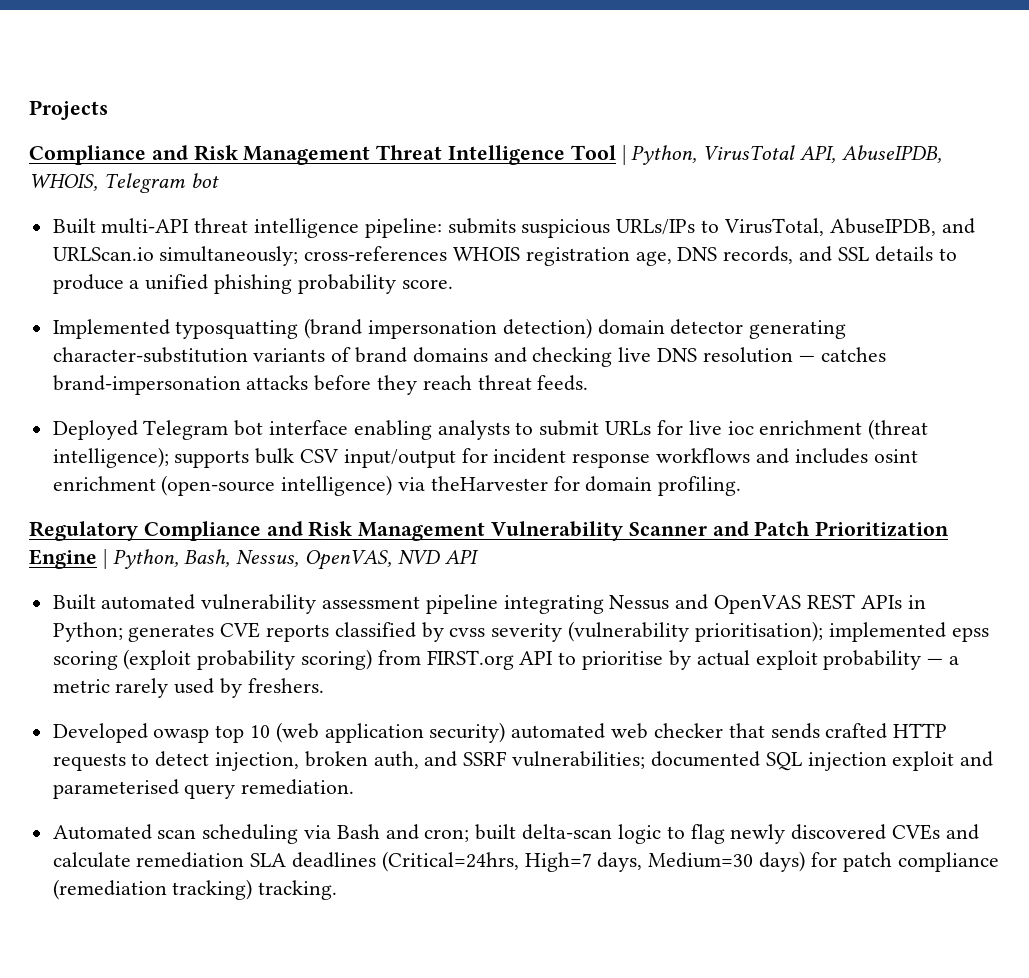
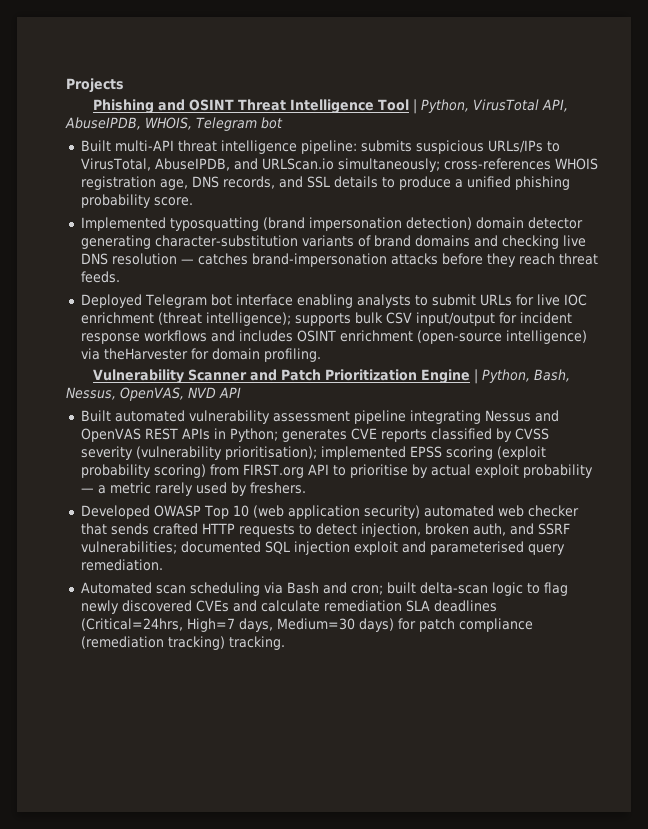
- Compliance and Risk Management Threat Intelligence Tool | Python, VirusTotal API, AbuseIPDB, WHOIS, Telegram bot
+ Phishing and OSINT Threat Intelligence Tool | Python, VirusTotal API, AbuseIPDB, WHOIS, Telegram bot
- Deployed Telegram bot interface enabling analysts to submit URLs for live ioc enrichment (threat intelligence); supports bulk CSV input/output for incident response workflows and includes osint enrichment (open-source intelligence) via theHarvester for domain profiling.
+ Deployed Telegram bot interface enabling analysts to submit URLs for live IOC enrichment (threat intelligence); supports bulk CSV input/output for incident response workflows and includes OSINT enrichment (open-source intelligence) via theHarvester for domain profiling.
- Regulatory Compliance and Risk Management Vulnerability Scanner and Patch Prioritization Engine | Python, Bash, Nessus, OpenVAS, NVD API
+ Vulnerability Scanner and Patch Prioritization Engine | Python, Bash, Nessus, OpenVAS, NVD API
- Built automated vulnerability assessment pipeline integrating Nessus and OpenVAS REST APIs in Python; generates CVE reports classified by cvss severity (vulnerability prioritisation); implemented epss scoring (exploit probability scoring) from FIRST.org API to prioritise by actual exploit probability — a metric rarely used by freshers.
+ Built automated vulnerability assessment pipeline integrating Nessus and OpenVAS REST APIs in Python; generates CVE reports classified by CVSS severity (vulnerability prioritisation); implemented EPSS scoring (exploit probability scoring) from FIRST.org API to prioritise by actual exploit probability — a metric rarely used by freshers.
- Developed owasp top 10 (web application security) automated web checker that sends crafted HTTP requests to detect injection, broken auth, and SSRF vulnerabilities; documented SQL injection exploit and parameterised query remediation.
+ Developed OWASP Top 10 (web application security) automated web checker that sends crafted HTTP requests to detect injection, broken auth, and SSRF vulnerabilities; documented SQL injection exploit and parameterised query remediation.

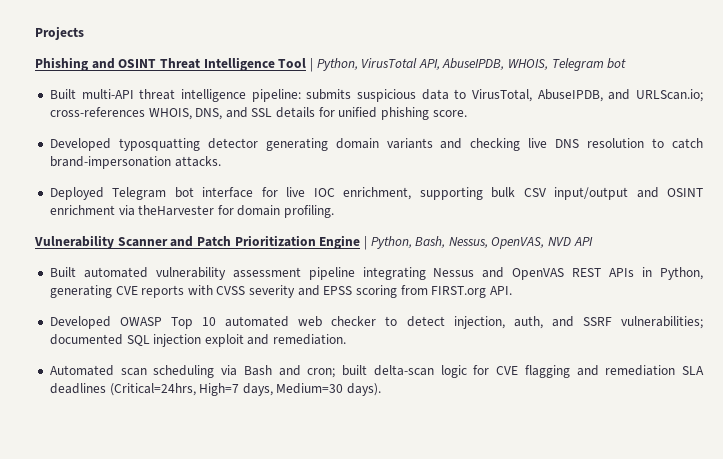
- Built multi-API threat intelligence pipeline: submits suspicious URLs/IPs to VirusTotal, AbuseIPDB, and URLScan.io simultaneously; cross-references WHOIS registration age, DNS records, and SSL details to produce a unified phishing probability score.
+ Built multi-API threat intelligence pipeline: submits suspicious data to VirusTotal, AbuseIPDB, and URLScan.io; cross-references WHOIS, DNS, and SSL details for unified phishing score.
- Implemented typosquatting (brand impersonation detection) domain detector generating character-substitution variants of brand domains and checking live DNS resolution — catches brand-impersonation attacks before they reach threat feeds.
- Deployed Telegram bot interface enabling analysts to submit URLs for live IOC enrichment (threat intelligence); supports bulk CSV input/output for incident response workflows and includes OSINT enrichment (open-source intelligence) via theHarvester for domain profiling.
+ Developed typosquatting detector generating domain variants and checking live DNS resolution to catch brand-impersonation attacks.
+ Deployed Telegram bot interface for live IOC enrichment, supporting bulk CSV input/output and OSINT enrichment via theHarvester for domain profiling.
- Built automated vulnerability assessment pipeline integrating Nessus and OpenVAS REST APIs in Python; generates CVE reports classified by CVSS severity (vulnerability prioritisation); implemented EPSS scoring (exploit probability scoring) from FIRST.org API to prioritise by actual exploit probability — a metric rarely used by freshers.
- Developed OWASP Top 10 (web application security) automated web checker that sends crafted HTTP requests to detect injection, broken auth, and SSRF vulnerabilities; documented SQL injection exploit and parameterised query remediation.
+ Built automated vulnerability assessment pipeline integrating Nessus and OpenVAS REST APIs in Python, generating CVE reports with CVSS severity and EPSS scoring from FIRST.org API.
+ Developed OWASP Top 10 automated web checker to detect injection, auth, and SSRF vulnerabilities; documented SQL injection exploit and remediation.
- Automated scan scheduling via Bash and cron; built delta-scan logic to flag newly discovered CVEs and calculate remediation SLA deadlines (Critical=24hrs, High=7 days, Medium=30 days) for patch compliance (remediation tracking) tracking.
+ Automated scan scheduling via Bash and cron; built delta-scan logic for CVE flagging and remediation SLA deadlines (Critical=24hrs, High=7 days, Medium=30 days).

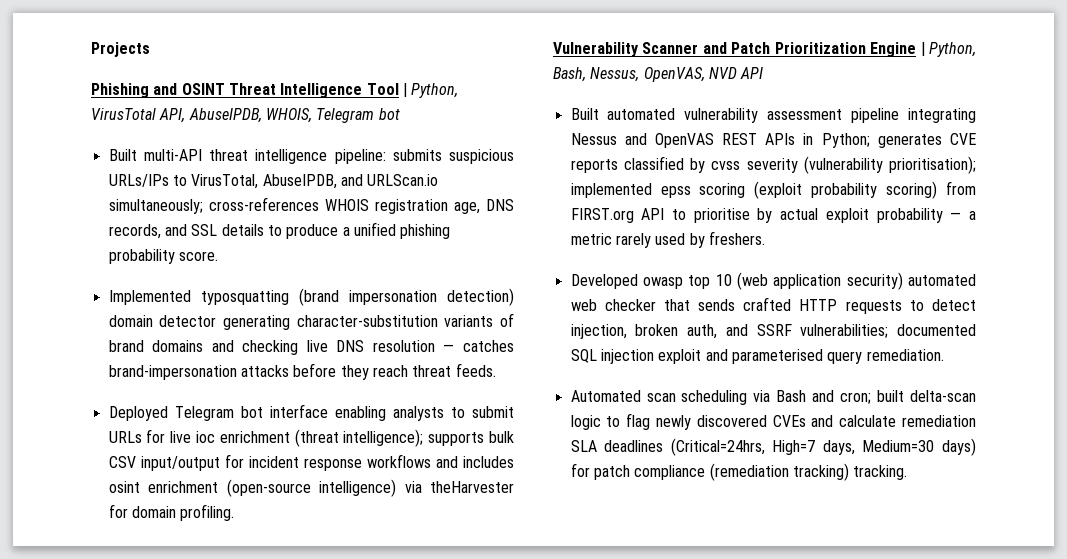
- Built multi-API threat intelligence pipeline: submits suspicious data to VirusTotal, AbuseIPDB, and URLScan.io; cross-references WHOIS, DNS, and SSL details for unified phishing score.
+ Built multi-API threat intelligence pipeline: submits suspicious URLs/IPs to VirusTotal, AbuseIPDB, and URLScan.io simultaneously; cross-references WHOIS registration age, DNS records, and SSL details to produce a unified phishing probability score.
- Developed typosquatting detector generating domain variants and checking live DNS resolution to catch brand-impersonation attacks.
- Deployed Telegram bot interface for live IOC enrichment, supporting bulk CSV input/output and OSINT enrichment via theHarvester for domain profiling.
+ Implemented typosquatting (brand impersonation detection) domain detector generating character-substitution variants of brand domains and checking live DNS resolution — catches brand-impersonation attacks before they reach threat feeds.
+ Deployed Telegram bot interface enabling analysts to submit URLs for live ioc enrichment (threat intelligence); supports bulk CSV input/output for incident response workflows and includes osint enrichment (open-source intelligence) via theHarvester for domain profiling.
- Built automated vulnerability assessment pipeline integrating Nessus and OpenVAS REST APIs in Python, generating CVE reports with CVSS severity and EPSS scoring from FIRST.org API.
- Developed OWASP Top 10 automated web checker to detect injection, auth, and SSRF vulnerabilities; documented SQL injection exploit and remediation.
+ Built automated vulnerability assessment pipeline integrating Nessus and OpenVAS REST APIs in Python; generates CVE reports classified by cvss severity (vulnerability prioritisation); implemented epss scoring (exploit probability scoring) from FIRST.org API to prioritise by actual exploit probability — a metric rarely used by freshers.
+ Developed owasp top 10 (web application security) automated web checker that sends crafted HTTP requests to detect injection, broken auth, and SSRF vulnerabilities; documented SQL injection exploit and parameterised query remediation.
- Automated scan scheduling via Bash and cron; built delta-scan logic for CVE flagging and remediation SLA deadlines (Critical=24hrs, High=7 days, Medium=30 days).
+ Automated scan scheduling via Bash and cron; built delta-scan logic to flag newly discovered CVEs and calculate remediation SLA deadlines (Critical=24hrs, High=7 days, Medium=30 days) for patch compliance (remediation tracking) tracking.

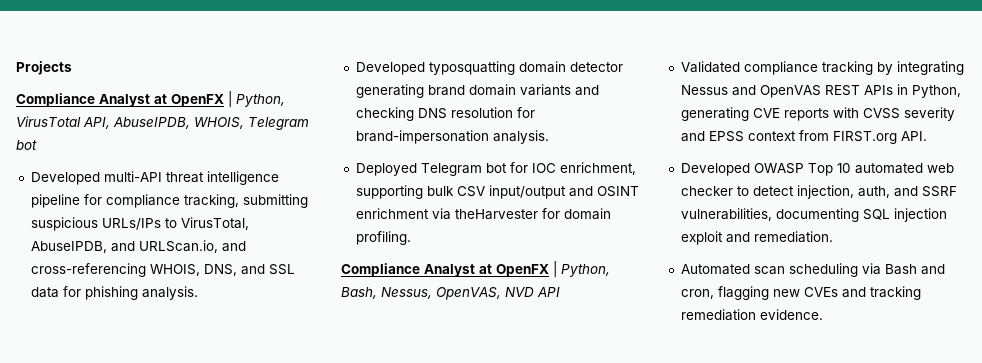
- Phishing and OSINT Threat Intelligence Tool | Python, VirusTotal API, AbuseIPDB, WHOIS, Telegram bot
+ Compliance Analyst at OpenFX | Python, VirusTotal API, AbuseIPDB, WHOIS, Telegram bot
- Built multi-API threat intelligence pipeline: submits suspicious URLs/IPs to VirusTotal, AbuseIPDB, and URLScan.io simultaneously; cross-references WHOIS registration age, DNS records, and SSL details to produce a unified phishing probability score.
- Implemented typosquatting (brand impersonation detection) domain detector generating character-substitution variants of brand domains and checking live DNS resolution — catches brand-impersonation attacks before they reach threat feeds.
- Deployed Telegram bot interface enabling analysts to submit URLs for live ioc enrichment (threat intelligence); supports bulk CSV input/output for incident response workflows and includes osint enrichment (open-source intelligence) via theHarvester for domain profiling.
+ Developed multi-API threat intelligence pipeline for compliance tracking, submitting suspicious URLs/IPs to VirusTotal, AbuseIPDB, and URLScan.io, and cross-referencing WHOIS, DNS, and SSL data for phishing analysis.
+ Developed typosquatting domain detector generating brand domain variants and checking DNS resolution for brand-impersonation analysis.
+ Deployed Telegram bot for IOC enrichment, supporting bulk CSV input/output and OSINT enrichment via theHarvester for domain profiling.
- Vulnerability Scanner and Patch Prioritization Engine | Python, Bash, Nessus, OpenVAS, NVD API
+ Compliance Analyst at OpenFX | Python, Bash, Nessus, OpenVAS, NVD API
- Built automated vulnerability assessment pipeline integrating Nessus and OpenVAS REST APIs in Python; generates CVE reports classified by cvss severity (vulnerability prioritisation); implemented epss scoring (exploit probability scoring) from FIRST.org API to prioritise by actual exploit probability — a metric rarely used by freshers.
- Developed owasp top 10 (web application security) automated web checker that sends crafted HTTP requests to detect injection, broken auth, and SSRF vulnerabilities; documented SQL injection exploit and parameterised query remediation.
+ Validated compliance tracking by integrating Nessus and OpenVAS REST APIs in Python, generating CVE reports with CVSS severity and EPSS context from FIRST.org API.
+ Developed OWASP Top 10 automated web checker to detect injection, auth, and SSRF vulnerabilities, documenting SQL injection exploit and remediation.
- Automated scan scheduling via Bash and cron; built delta-scan logic to flag newly discovered CVEs and calculate remediation SLA deadlines (Critical=24hrs, High=7 days, Medium=30 days) for patch compliance (remediation tracking) tracking.
+ Automated scan scheduling via Bash and cron, flagging new CVEs and tracking remediation evidence.

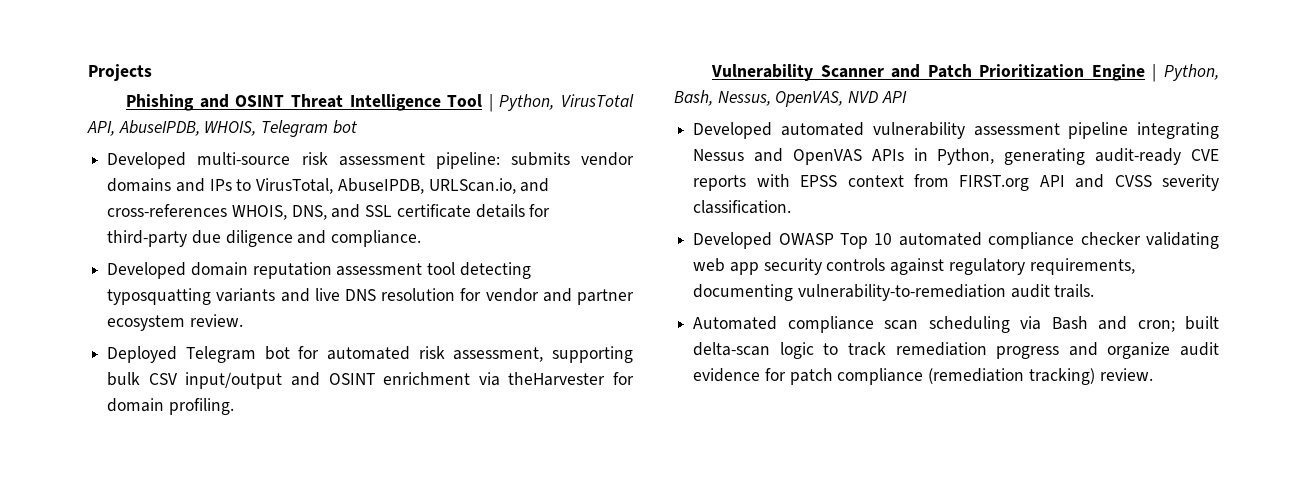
- Compliance Analyst at OpenFX | Python, VirusTotal API, AbuseIPDB, WHOIS, Telegram bot
+ Phishing and OSINT Threat Intelligence Tool | Python, VirusTotal API, AbuseIPDB, WHOIS, Telegram bot
- Developed multi-API threat intelligence pipeline for compliance tracking, submitting suspicious URLs/IPs to VirusTotal, AbuseIPDB, and URLScan.io, and cross-referencing WHOIS, DNS, and SSL data for phishing analysis.
- Developed typosquatting domain detector generating brand domain variants and checking DNS resolution for brand-impersonation analysis.
+ Developed multi-source risk assessment pipeline: submits vendor domains and IPs to VirusTotal, AbuseIPDB, URLScan.io, and cross-references WHOIS, DNS, and SSL certificate details for third-party due diligence and compliance.
+ Developed domain reputation assessment tool detecting typosquatting variants and live DNS resolution for vendor and partner ecosystem review.
- Deployed Telegram bot for IOC enrichment, supporting bulk CSV input/output and OSINT enrichment via theHarvester for domain profiling.
+ Deployed Telegram bot for automated risk assessment, supporting bulk CSV input/output and OSINT enrichment via theHarvester for domain profiling.
- Compliance Analyst at OpenFX | Python, Bash, Nessus, OpenVAS, NVD API
+ Vulnerability Scanner and Patch Prioritization Engine | Python, Bash, Nessus, OpenVAS, NVD API
- Validated compliance tracking by integrating Nessus and OpenVAS REST APIs in Python, generating CVE reports with CVSS severity and EPSS context from FIRST.org API.
+ Developed automated vulnerability assessment pipeline integrating Nessus and OpenVAS APIs in Python, generating audit-ready CVE reports with EPSS context from FIRST.org API and CVSS severity classification.
- Developed OWASP Top 10 automated web checker to detect injection, auth, and SSRF vulnerabilities, documenting SQL injection exploit and remediation.
+ Developed OWASP Top 10 automated compliance checker validating web app security controls against regulatory requirements, documenting vulnerability-to-remediation audit trails.
- Automated scan scheduling via Bash and cron, flagging new CVEs and tracking remediation evidence.
+ Automated compliance scan scheduling via Bash and cron; built delta-scan logic to track remediation progress and organize audit evidence for patch compliance (remediation tracking) review.

